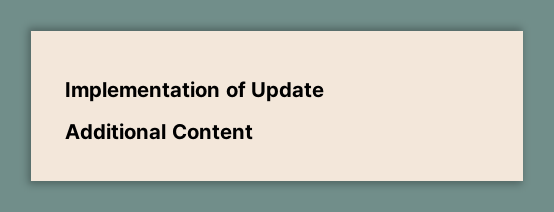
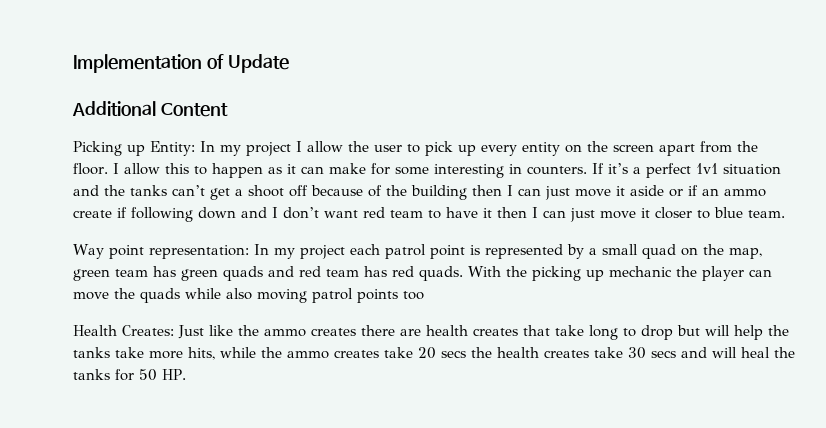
+ Picking up Entity: In my project I allow the user to pick up every entity on the screen apart from the floor. I allow this to happen as it can make for some interesting in counters. If it’s a perfect 1v1 situation and the tanks can’t get a shoot off because of the building then I can just move it aside or if an ammo create if following down and I don’t want red team to have it then I can just move it closer to blue team.
+ Way point representation: In my project each patrol point is represented by a small quad on the map, green team has green quads and red team has red quads. With the picking up mechanic the player can move the quads while also moving patrol points too
+ Health Creates: Just like the ammo creates there are health creates that take long to drop but will help the tanks take more hits, while the ammo creates take 20 secs the health creates take 30 secs and will heal the tanks for 50 HP.

